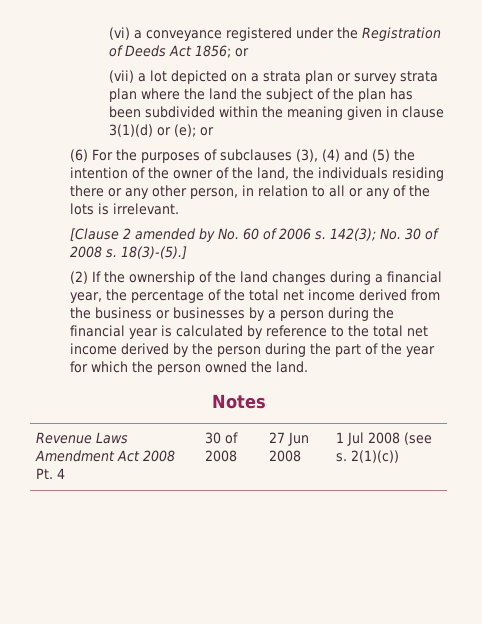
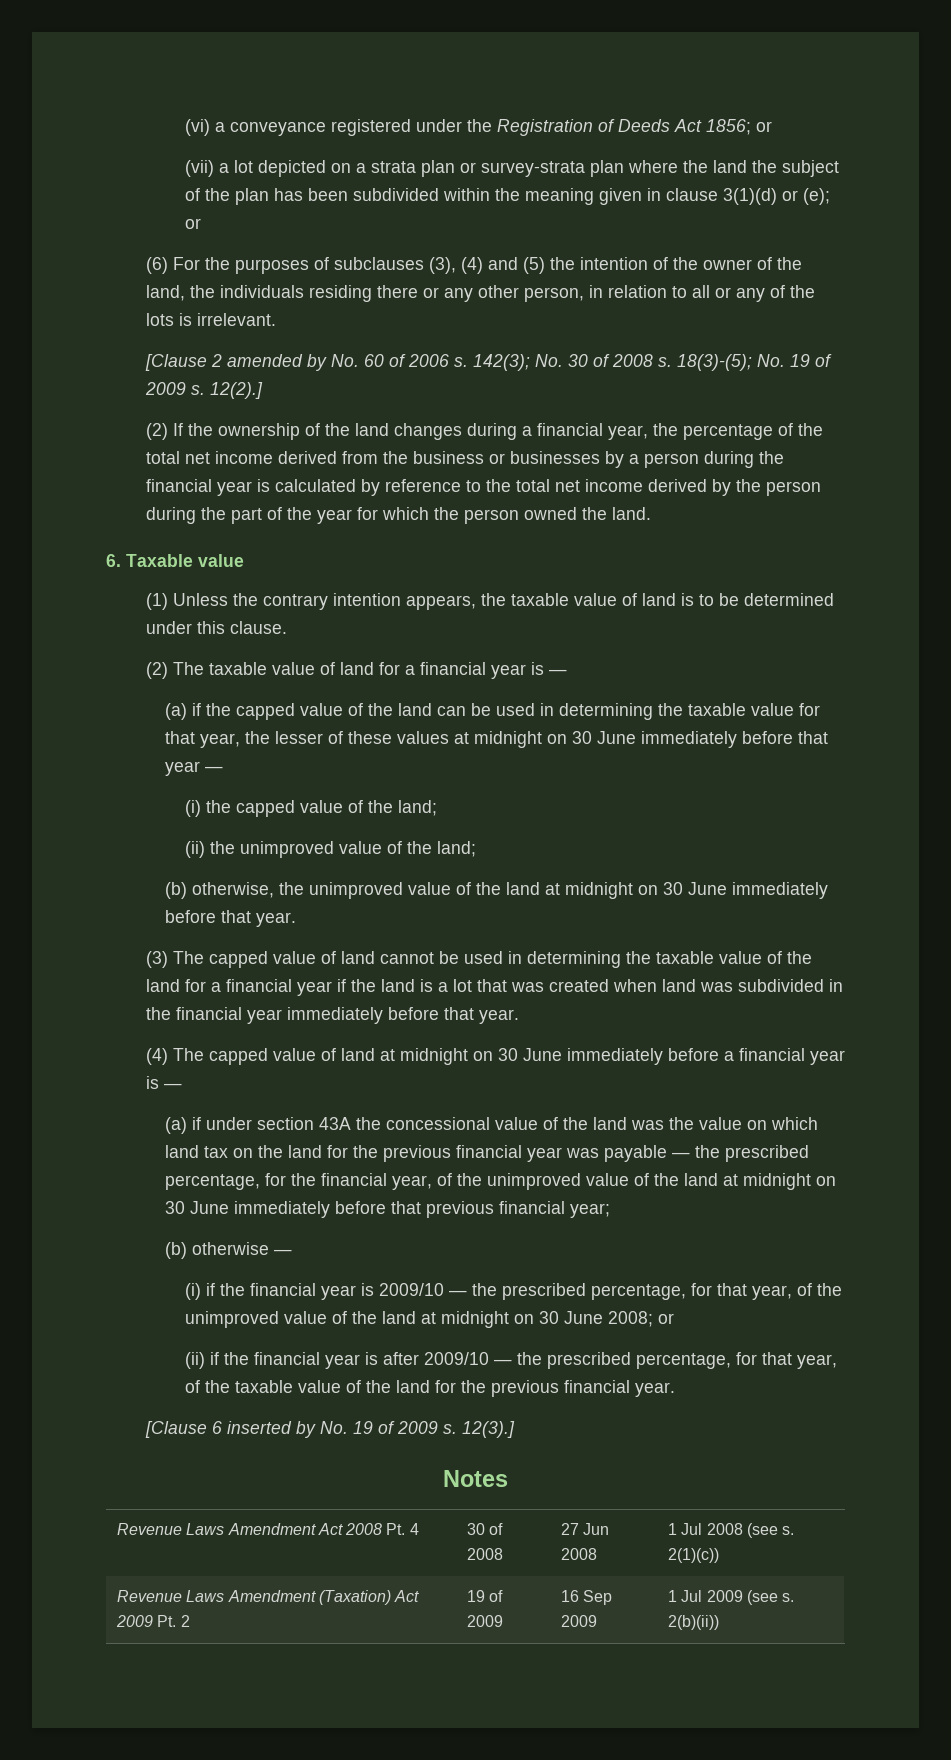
- (vii) a lot depicted on a strata plan or survey strata plan where the land the subject of the plan has been subdivided within the meaning given in clause 3(1)(d) or (e); or
+ (vii) a lot depicted on a strata plan or survey-strata plan where the land the subject of the plan has been subdivided within the meaning given in clause 3(1)(d) or (e); or
- 18(3)-(5).]
+ 18(3)-(5); No. 19 of 2009 s. 12(2).]
+ 6. Taxable value
+ (1) Unless the contrary intention appears, the taxable value of land is to be determined under this clause.
+ (2) The taxable value of land for a financial year is —
+ (a) if the capped value of the land can be used in determining the taxable value for that year, the lesser of these values at midnight on 30 June immediately before that year —
+ (i) the capped value of the land;
+ (ii) the unimproved value of the land;
+ (b) otherwise, the unimproved value of the land at midnight on 30 June immediately before that year.
+ (3) The capped value of land cannot be used in determining the taxable value of the land for a financial year if the land is a lot that was created when land was subdivided in the financial year immediately before that year.
+ (4) The capped value of land at midnight on 30 June immediately before a financial year is —
+ (a) if under section 43A the concessional value of the land was the value on which land tax on the land for the previous financial year was payable — the prescribed percentage, for the financial year, of the unimproved value of the land at midnight on 30 June immediately before that previous financial year;
+ (b) otherwise —
+ (i) if the financial year is 2009/10 — the prescribed percentage, for that year, of the unimproved value of the land at midnight on 30 June 2008; or
+ (ii) if the financial year is after 2009/10 — the prescribed percentage, for that year, of the taxable value of the land for the previous financial year.
+ [Clause 6 inserted by No. 19 of 2009 s. 12(3).]
+ Revenue Laws Amendment (Taxation) Act 2009 Pt. 2 | 19 of 2009 | 16 Sep 2009 | 1 Jul 2009 (see s. 2(b)(ii))

